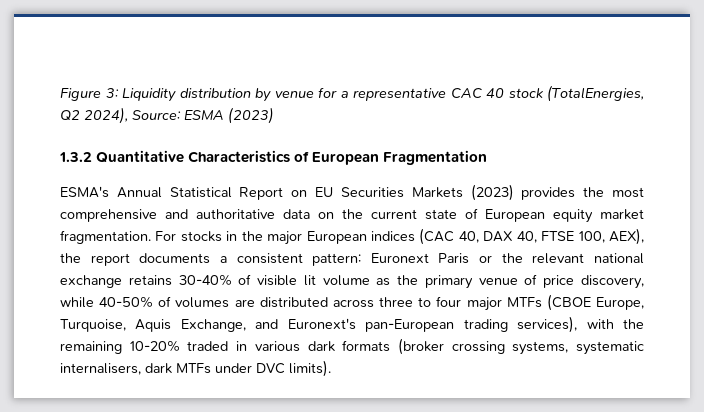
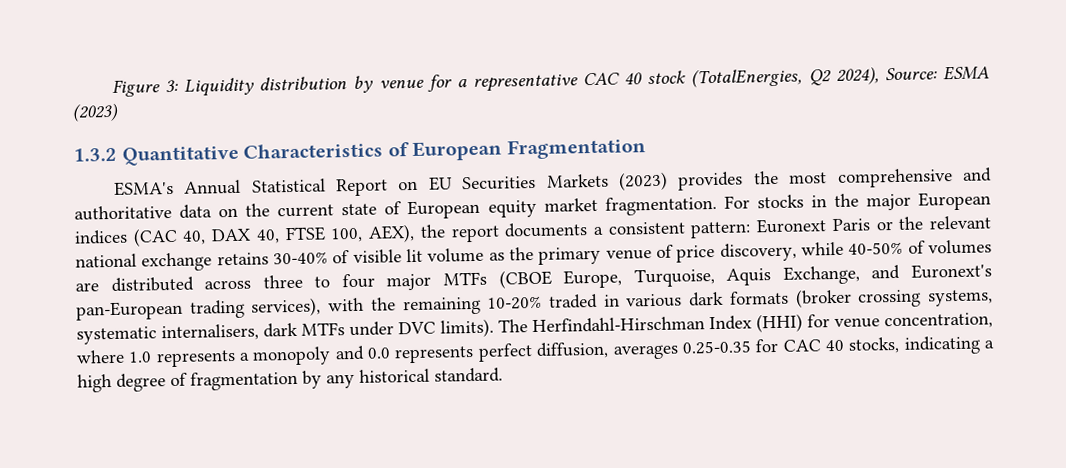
+ The Herfindahl-Hirschman Index (HHI) for venue concentration, where 1.0 represents a monopoly and 0.0 represents perfect diffusion, averages 0.25-0.35 for CAC 40 stocks, indicating a high degree of fragmentation by any historical standard.

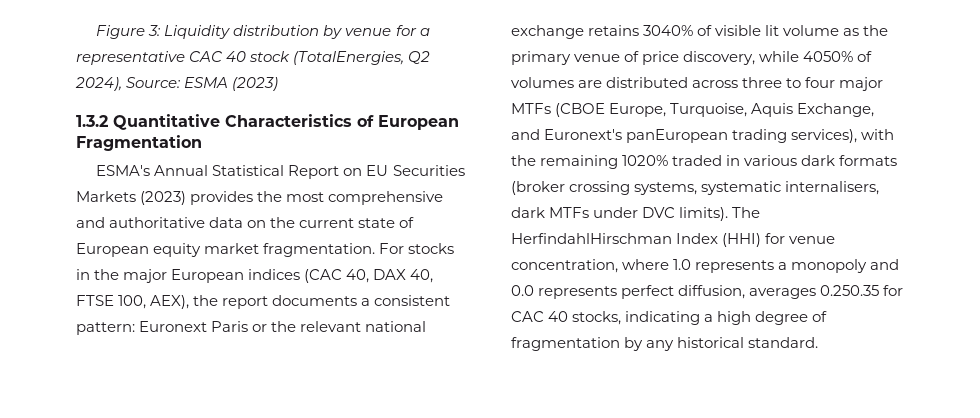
- Euronext Paris or the relevant national exchange retains 30-40% of visible lit volume as the primary venue of price discovery, while 40-50% of volumes are distributed across three to four major MTFs (CBOE Europe, Turquoise, Aquis Exchange, and Euronext's pan-European trading services), with the remaining 10-20% traded in various dark formats (broker crossing systems, systematic internalisers, dark MTFs under DVC limits).
+ Euronext Paris or the relevant national exchange retains 3040% of visible lit volume as the primary venue of price discovery, while 4050% of volumes are distributed across three to four major MTFs (CBOE Europe, Turquoise, Aquis Exchange, and Euronext's panEuropean trading services), with the remaining 1020% traded in various dark formats (broker crossing systems, systematic internalisers, dark MTFs under DVC limits).
- The Herfindahl-Hirschman Index (HHI) for venue concentration, where 1.0 represents a monopoly and 0.0 represents perfect diffusion, averages 0.25-0.35 for CAC 40 stocks, indicating a high degree of fragmentation by any historical standard.
+ The HerfindahlHirschman Index (HHI) for venue concentration, where 1.0 represents a monopoly and 0.0 represents perfect diffusion, averages 0.250.35 for CAC 40 stocks, indicating a high degree of fragmentation by any historical standard.

